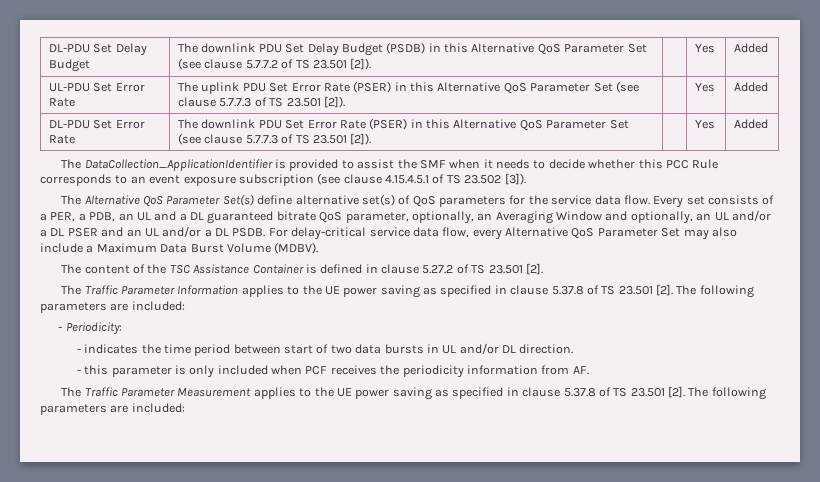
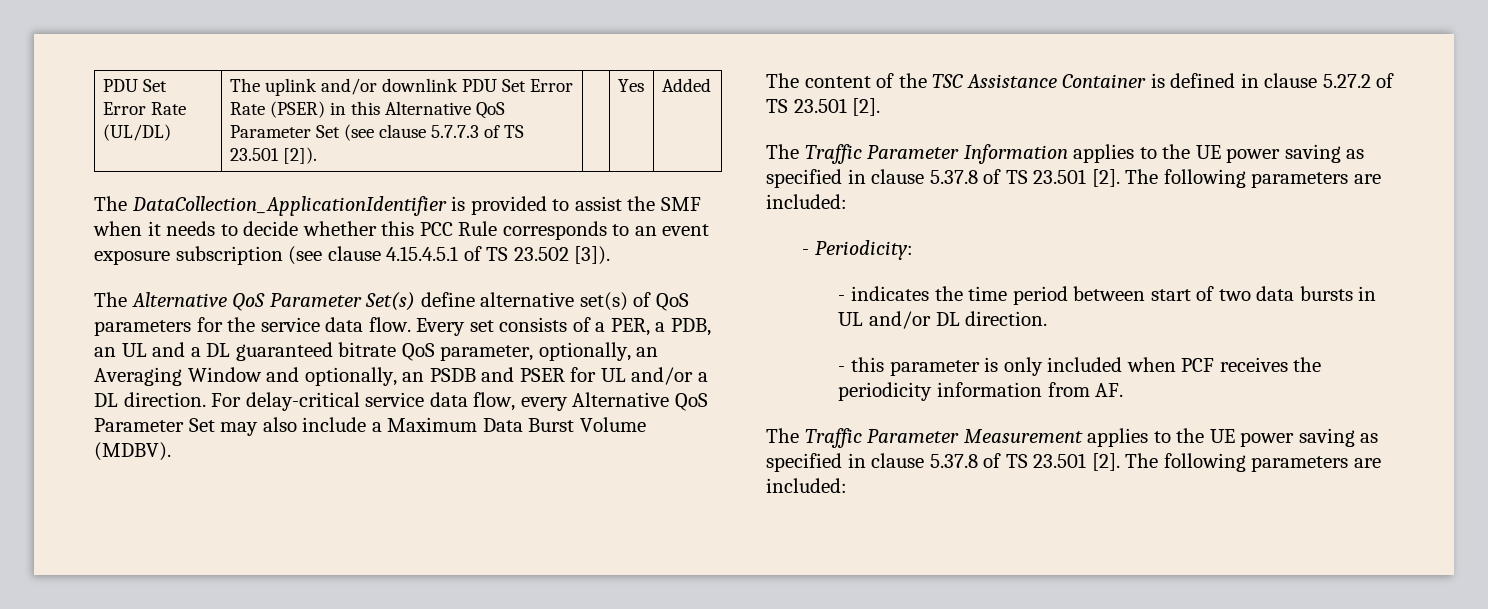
- DL-PDU Set Delay Budget | The downlink PDU Set Delay Budget (PSDB) in this Alternative QoS Parameter Set (see clause 5.7.7.2 of TS 23.501 [2]). | | Yes | Added
- UL-PDU Set Error Rate | The uplink PDU Set Error Rate (PSER) in this Alternative QoS Parameter Set (see clause 5.7.7.3 of TS 23.501 [2]). | | Yes | Added
- DL-PDU Set Error Rate | The downlink PDU Set Error Rate (PSER) in this Alternative QoS Parameter Set (see clause 5.7.7.3 of TS 23.501 [2]). | | Yes | Added
+ PDU Set Error Rate (UL/DL) | The uplink and/or downlink PDU Set Error Rate (PSER) in this Alternative QoS Parameter Set (see clause 5.7.7.3 of TS 23.501 [2]). | | Yes | Added
- Every set consists of a PER, a PDB, an UL and a DL guaranteed bitrate QoS parameter, optionally, an Averaging Window and optionally, an UL and/or a DL PSER and an UL and/or a DL PSDB.
+ Every set consists of a PER, a PDB, an UL and a DL guaranteed bitrate QoS parameter, optionally, an Averaging Window and optionally, an PSDB and PSER for UL and/or a DL direction.

